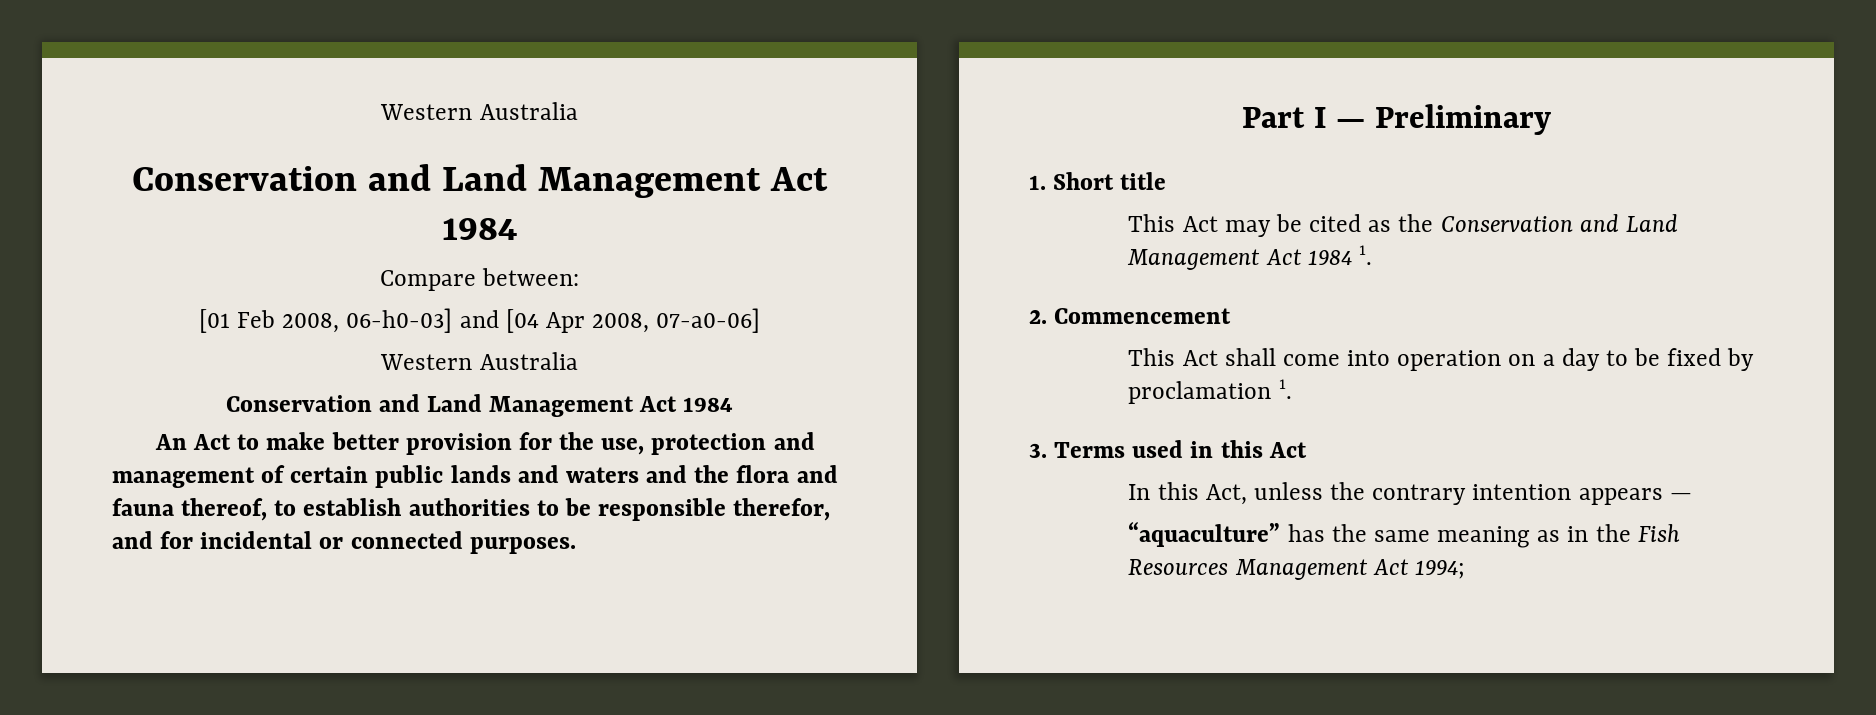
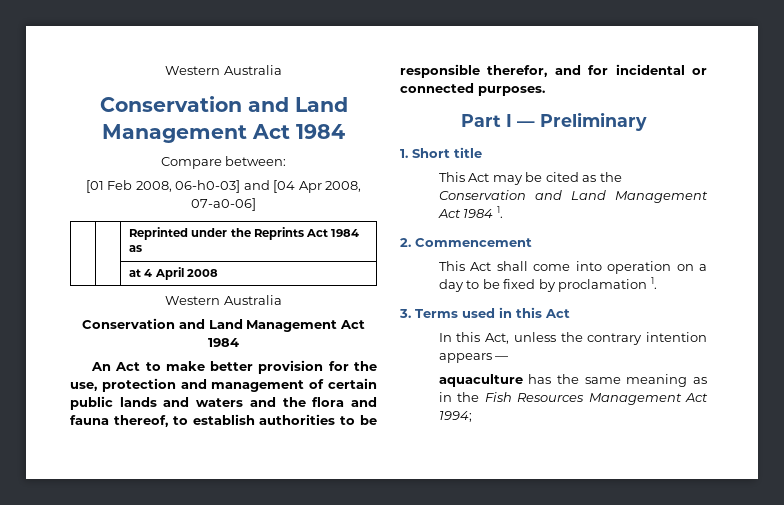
+ | | Reprinted under the Reprints Act 1984 as
+ | | at 4 April 2008
- “aquaculture” has the same meaning as in the Fish Resources Management Act 1994;
+ aquaculture has the same meaning as in the Fish Resources Management Act 1994;

